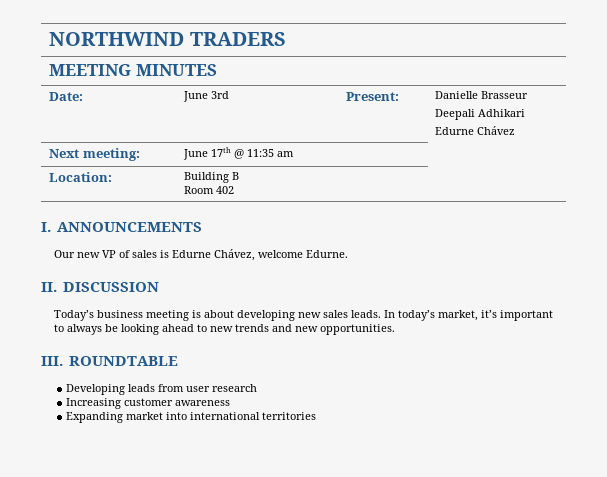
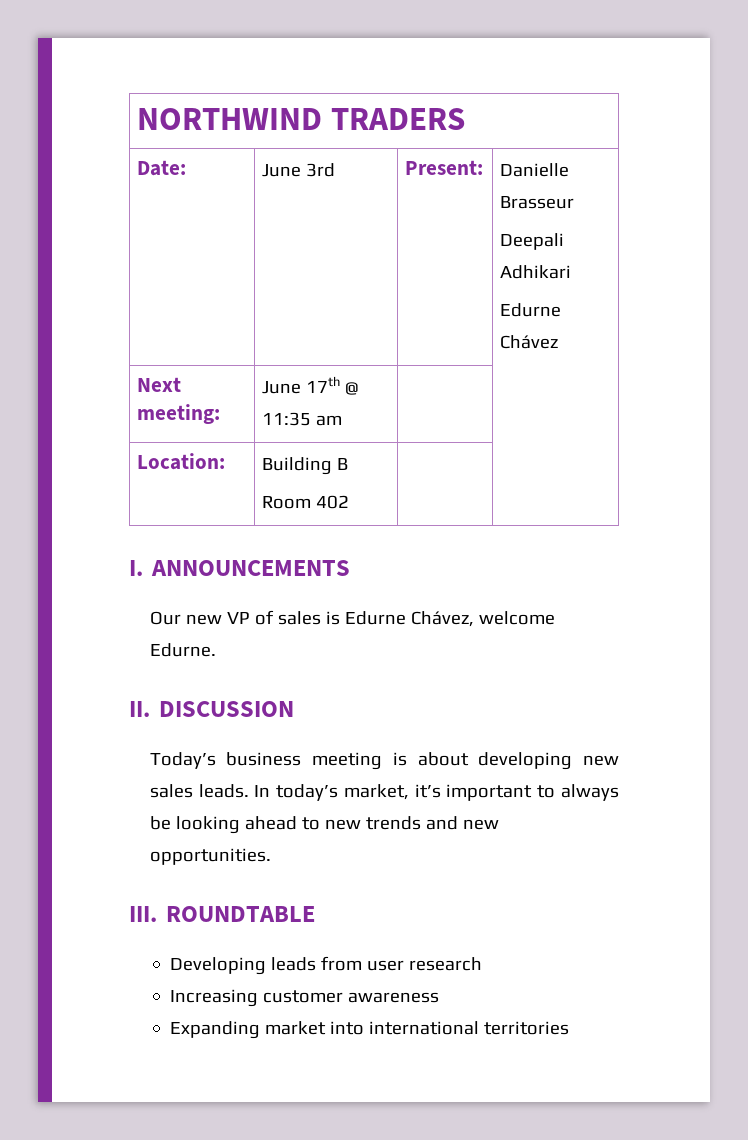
- MEETING MINUTES

